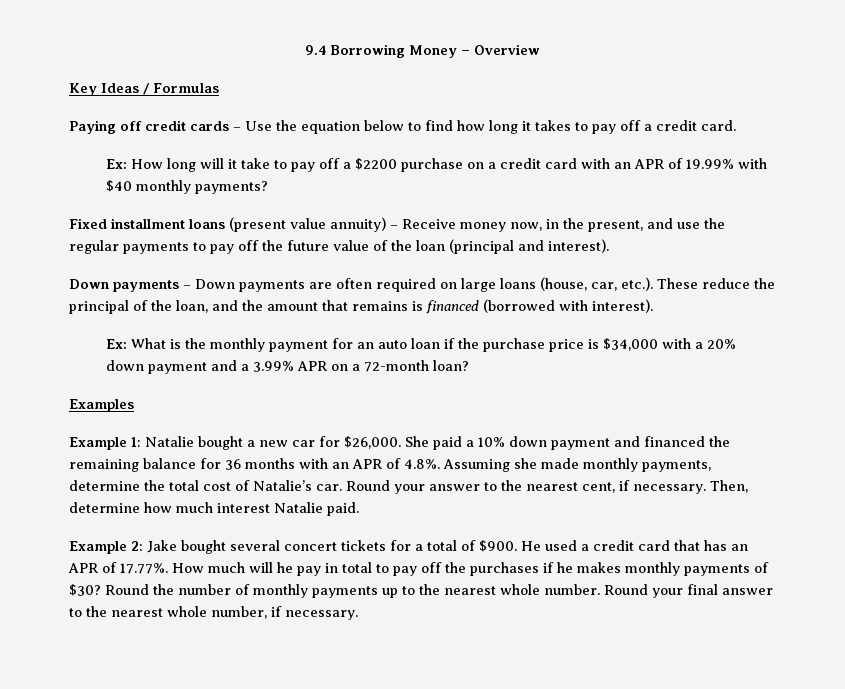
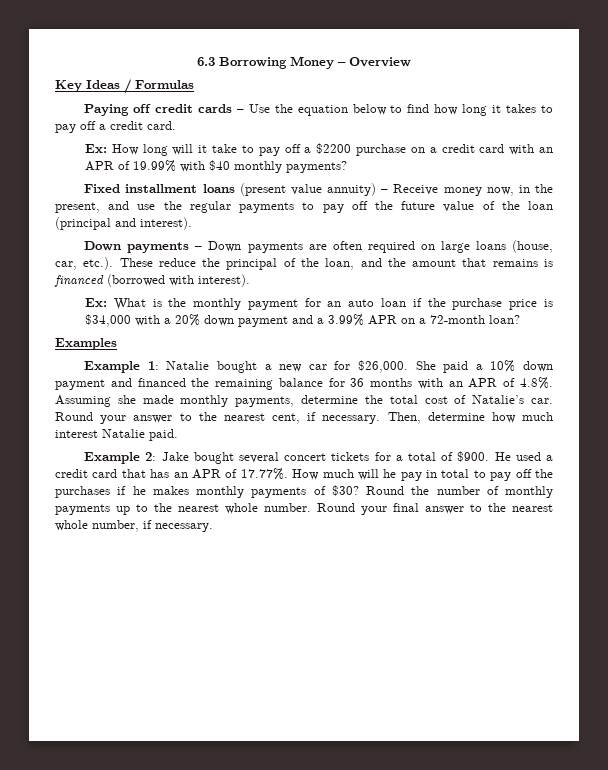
- 9.4 Borrowing Money – Overview
+ 6.3 Borrowing Money – Overview

